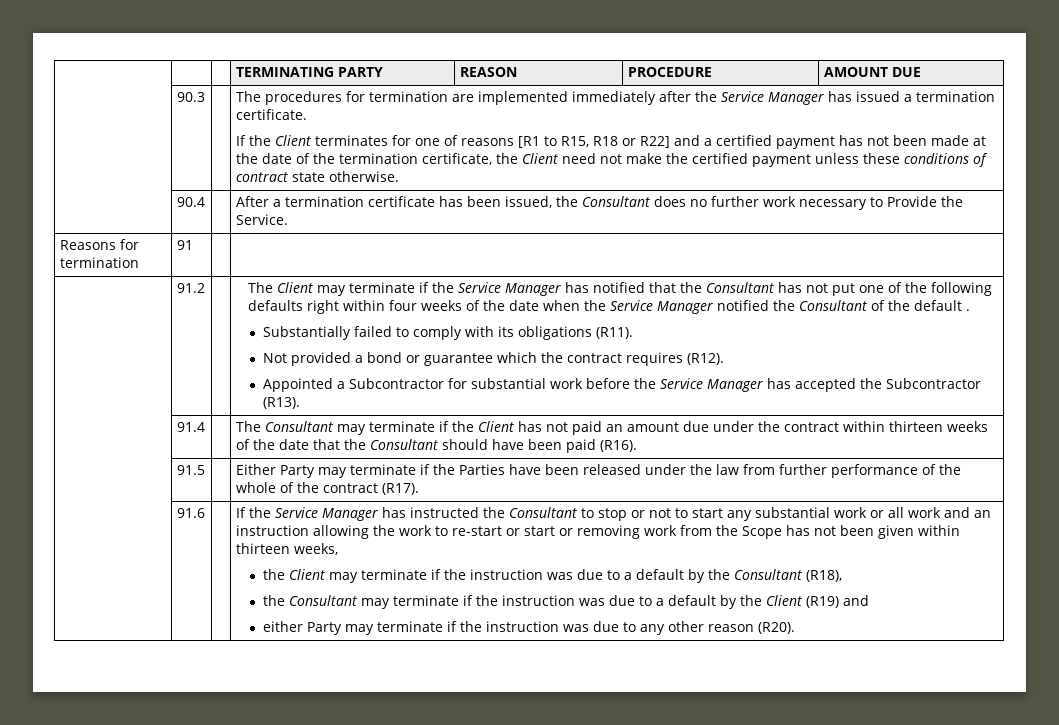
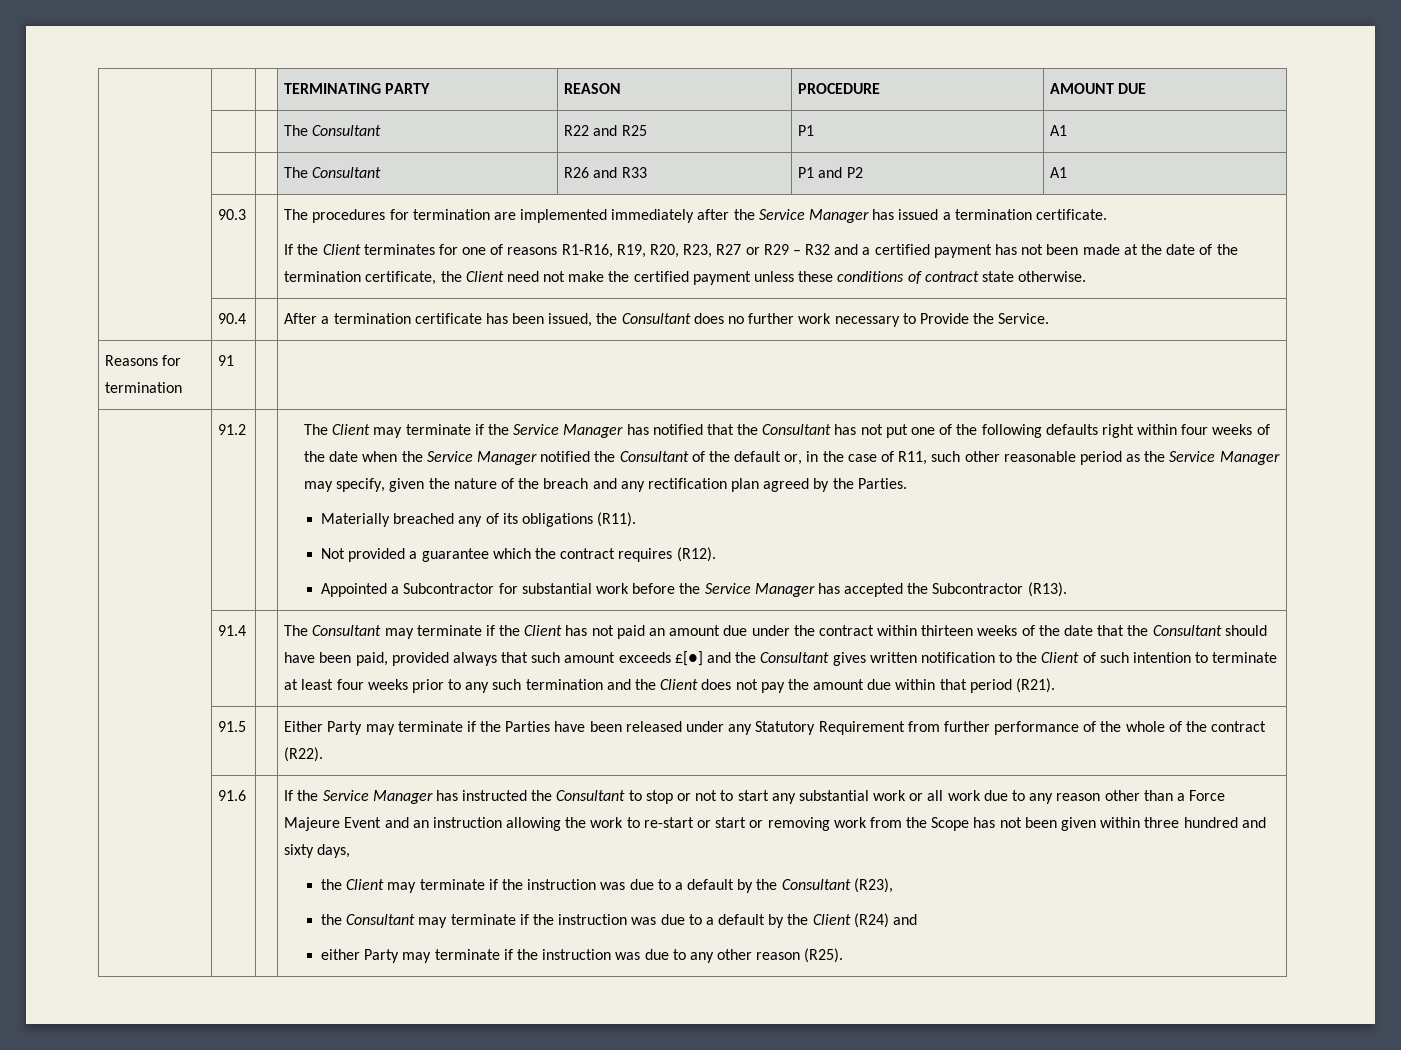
+ | | | The Consultant | R22 and R25 | P1 | A1
+ | | | The Consultant | R26 and R33 | P1 and P2 | A1
- If the Client terminates for one of reasons [R1 to R15, R18 or R22] and a certified payment has not been made at the date of the termination certificate, the Client need not make the certified payment unless these conditions of contract state otherwise.
+ If the Client terminates for one of reasons R1-R16, R19, R20, R23, R27 or R29 – R32 and a certified payment has not been made at the date of the termination certificate, the Client need not make the certified payment unless these conditions of contract state otherwise.
- The Client may terminate if the Service Manager has notified that the Consultant has not put one of the following defaults right within four weeks of the date when the Service Manager notified the Consultant of the default .
- Substantially failed to comply with its obligations (R11).
+ The Client may terminate if the Service Manager has notified that the Consultant has not put one of the following defaults right within four weeks of the date when the Service Manager notified the Consultant of the default or, in the case of R11, such other reasonable period as the Service Manager may specify, given the nature of the breach and any rectification plan agreed by the Parties.
+ Materially breached any of its obligations (R11).
- Not provided a bond or guarantee which the contract requires (R12).
+ Not provided a guarantee which the contract requires (R12).
- The Consultant may terminate if the Client has not paid an amount due under the contract within thirteen weeks of the date that the Consultant should have been paid (R16).
+ The Consultant may terminate if the Client has not paid an amount due under the contract within thirteen weeks of the date that the Consultant should have been paid, provided always that such amount exceeds £[●] and the Consultant gives written notification to the Client of such intention to terminate at least four weeks prior to any such termination and the Client does not pay the amount due within that period (R21).
- | 91.5 | | Either Party may terminate if the Parties have been released under the law from further performance of the whole of the contract (R17).
+ | 91.5 | | Either Party may terminate if the Parties have been released under any Statutory Requirement from further performance of the whole of the contract (R22).
- If the Service Manager has instructed the Consultant to stop or not to start any substantial work or all work and an instruction allowing the work to re-start or start or removing work from the Scope has not been given within thirteen weeks,
+ If the Service Manager has instructed the Consultant to stop or not to start any substantial work or all work due to any reason other than a Force Majeure Event and an instruction allowing the work to re-start or start or removing work from the Scope has not been given within three hundred and sixty days,
- the Client may terminate if the instruction was due to a default by the Consultant (R18),
+ the Client may terminate if the instruction was due to a default by the Consultant (R23),
- the Consultant may terminate if the instruction was due to a default by the Client (R19) and
+ the Consultant may terminate if the instruction was due to a default by the Client (R24) and
- either Party may terminate if the instruction was due to any other reason (R20).
+ either Party may terminate if the instruction was due to any other reason (R25).

